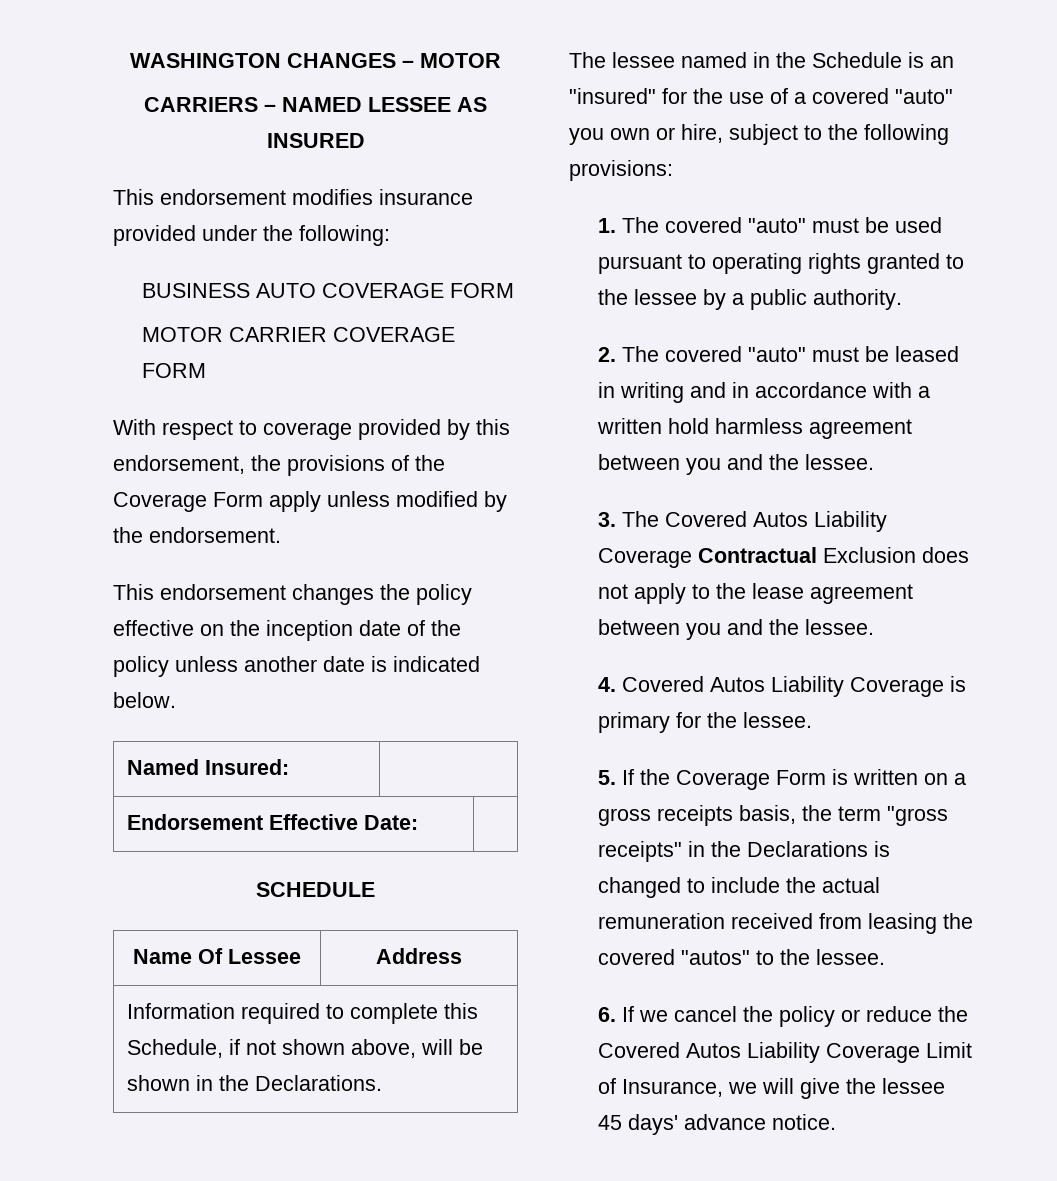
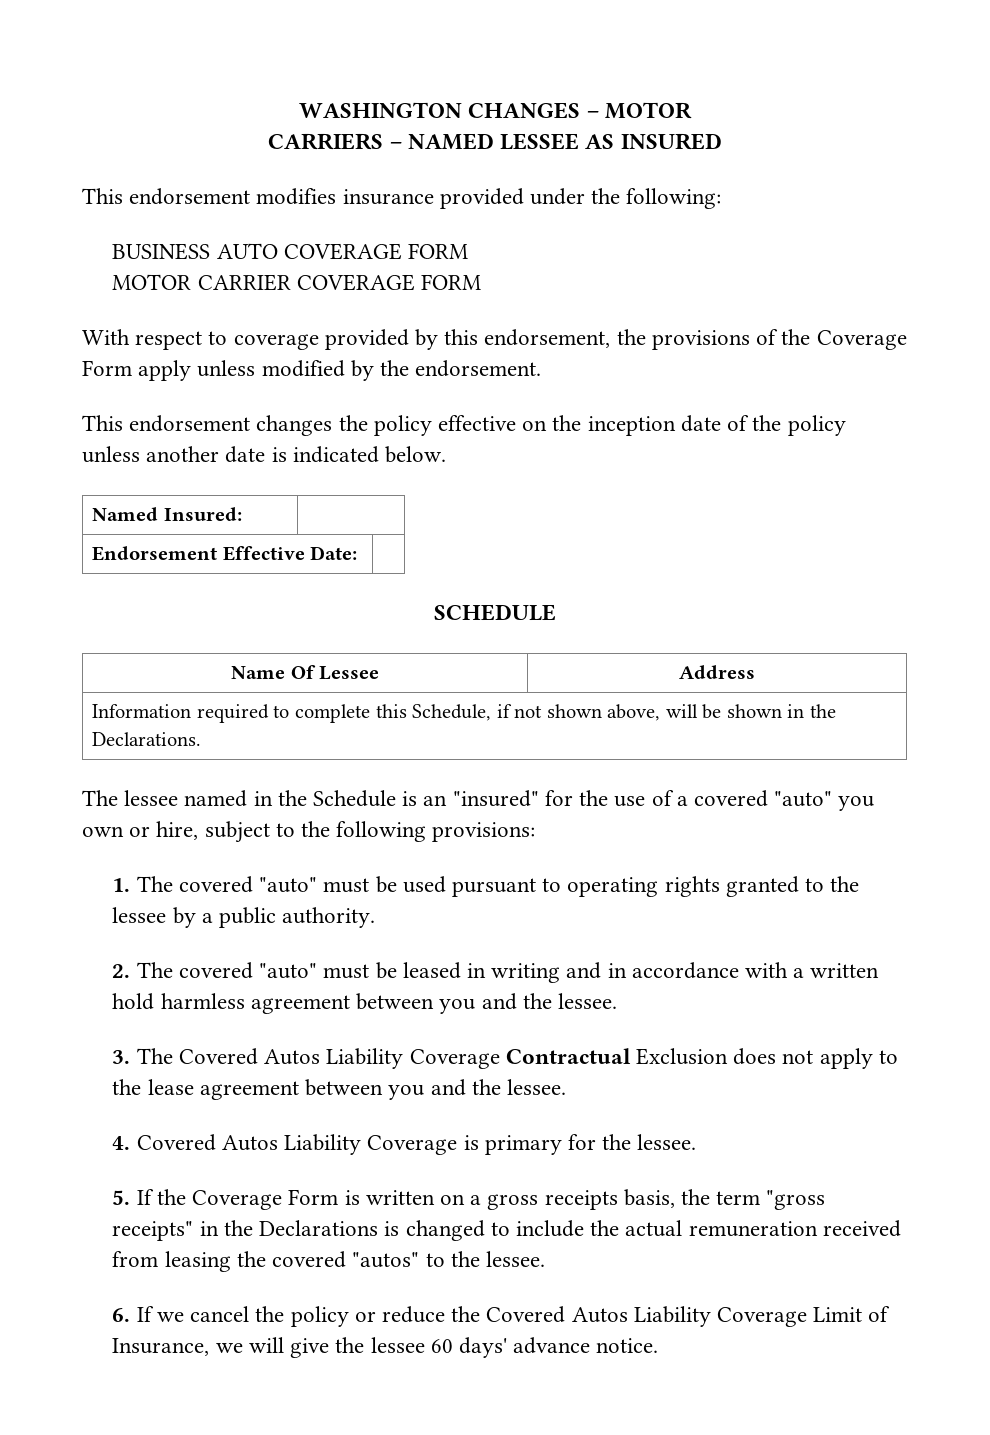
- 6. If we cancel the policy or reduce the Covered Autos Liability Coverage Limit of Insurance, we will give the lessee 45 days' advance notice.
+ 6. If we cancel the policy or reduce the Covered Autos Liability Coverage Limit of Insurance, we will give the lessee 60 days' advance notice.

